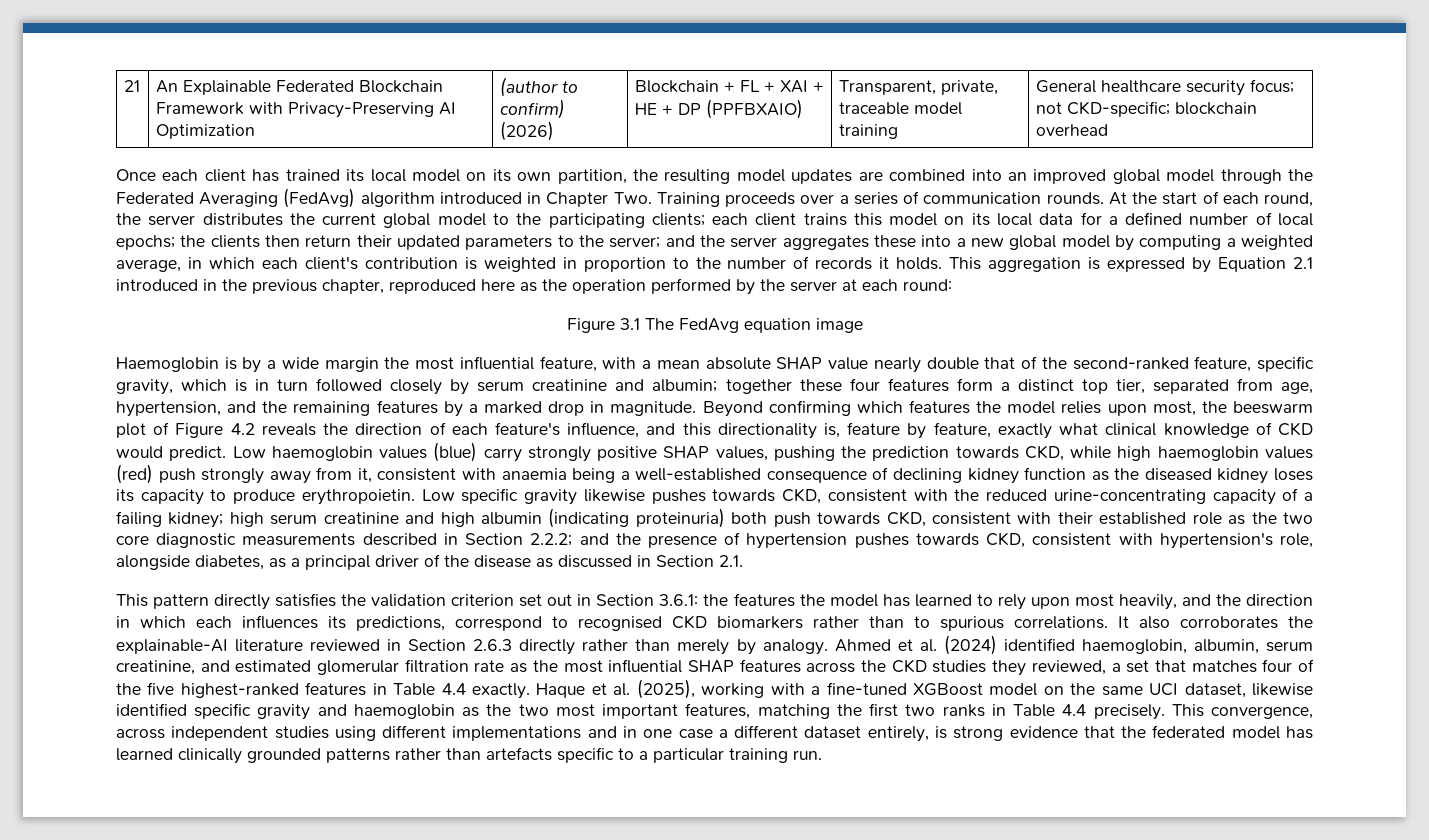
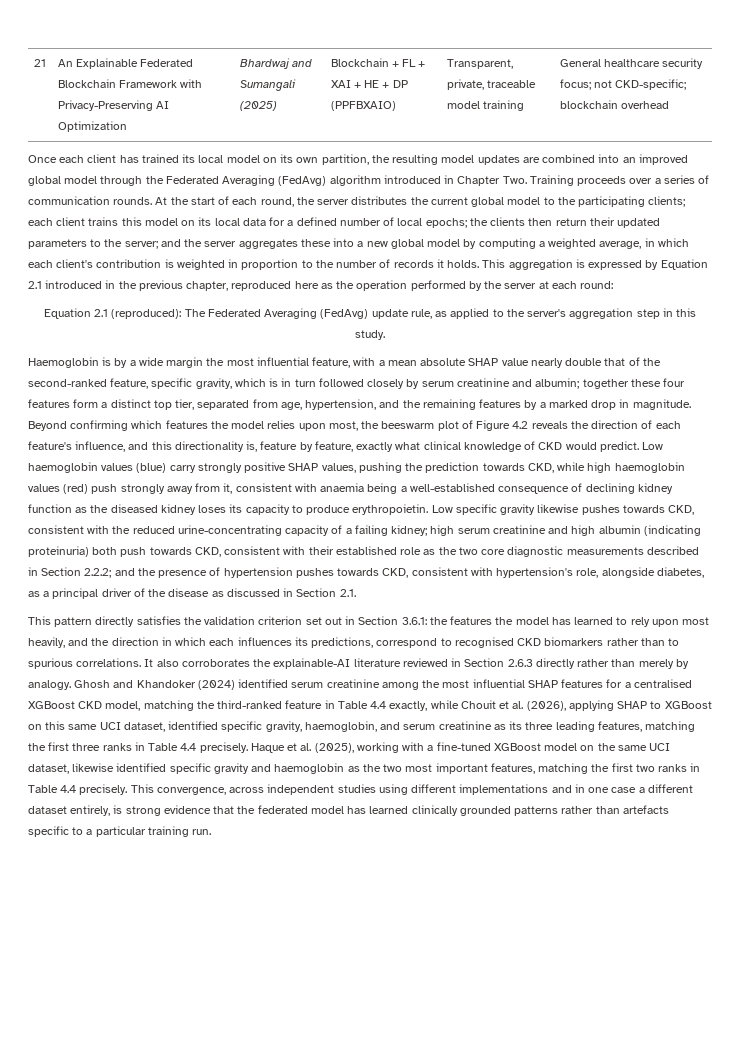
- 21 | An Explainable Federated Blockchain Framework with Privacy-Preserving AI Optimization | (author to confirm) (2026) | Blockchain + FL + XAI + HE + DP (PPFBXAIO) | Transparent, private, traceable model training | General healthcare security focus; not CKD-specific; blockchain overhead
+ 21 | An Explainable Federated Blockchain Framework with Privacy-Preserving AI Optimization | Bhardwaj and Sumangali (2025) | Blockchain + FL + XAI + HE + DP (PPFBXAIO) | Transparent, private, traceable model training | General healthcare security focus; not CKD-specific; blockchain overhead
- Figure 3.1 The FedAvg equation image
+ Equation 2.1 (reproduced): The Federated Averaging (FedAvg) update rule, as applied to the server's aggregation step in this study.
- Ahmed et al. (2024) identified haemoglobin, albumin, serum creatinine, and estimated glomerular filtration rate as the most influential SHAP features across the CKD studies they reviewed, a set that matches four of the five highest-ranked features in Table 4.4 exactly.
+ Ghosh and Khandoker (2024) identified serum creatinine among the most influential SHAP features for a centralised XGBoost CKD model, matching the third-ranked feature in Table 4.4 exactly, while Chouit et al. (2026), applying SHAP to XGBoost on this same UCI dataset, identified specific gravity, haemoglobin, and serum creatinine as its three leading features, matching the first three ranks in Table 4.4 precisely.

